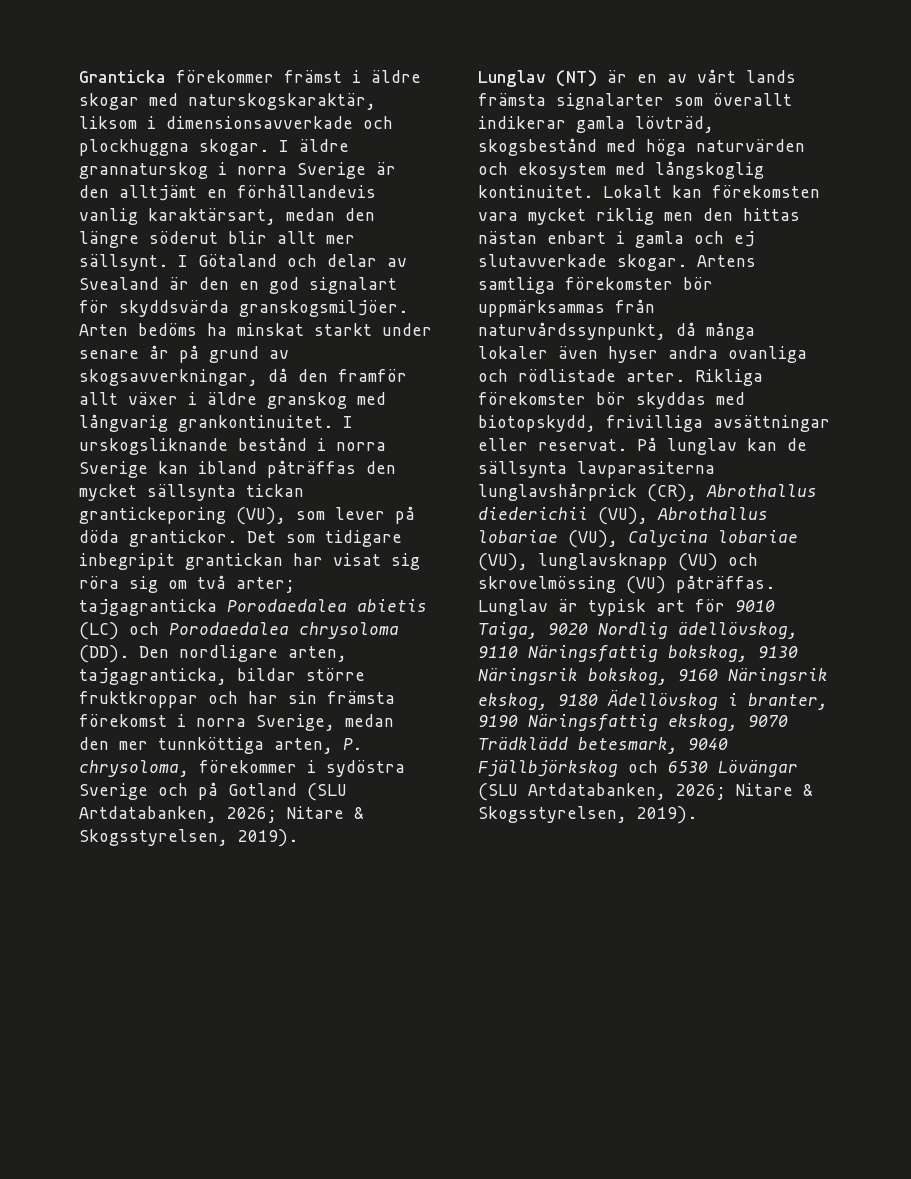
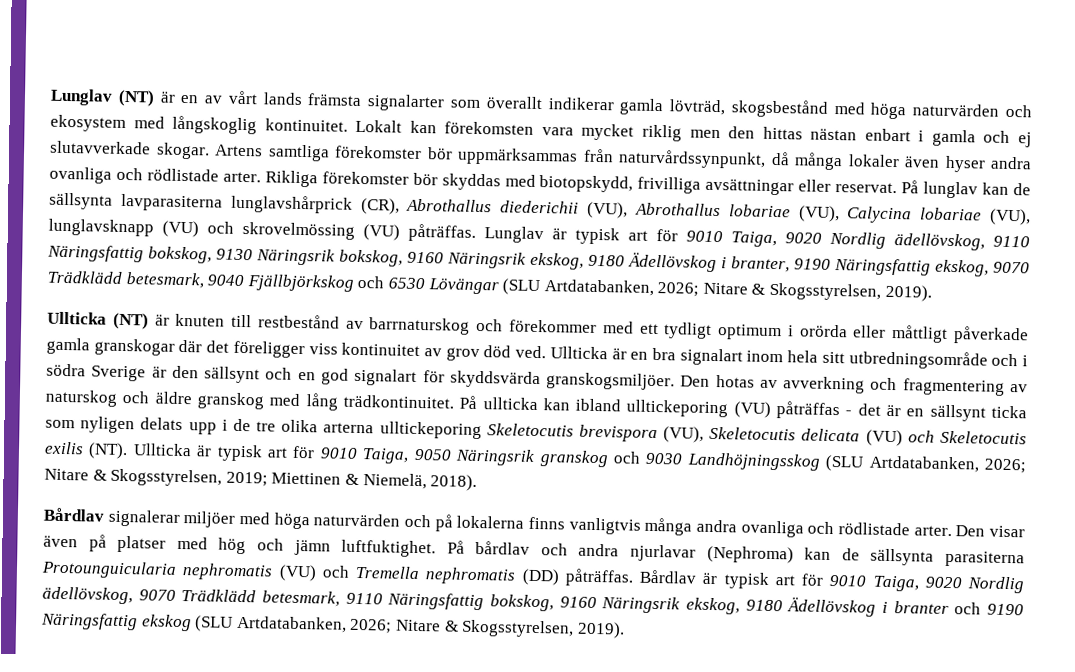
- Granticka förekommer främst i äldre skogar med naturskogskaraktär, liksom i dimensionsavverkade och plockhuggna skogar. I äldre grannaturskog i norra Sverige är den alltjämt en förhållandevis vanlig karaktärsart, medan den längre söderut blir allt mer sällsynt. I Götaland och delar av Svealand är den en god signalart för skyddsvärda granskogsmiljöer. Arten bedöms ha minskat starkt under senare år på grund av skogsavverkningar, då den framför allt växer i äldre granskog med långvarig grankontinuitet. I urskogsliknande bestånd i norra Sverige kan ibland påträffas den mycket sällsynta tickan grantickeporing (VU), som lever på döda grantickor. Det som tidigare inbegripit grantickan har visat sig röra sig om två arter; tajgagranticka Porodaedalea abietis (LC) och Porodaedalea chrysoloma (DD). Den nordligare arten, tajgagranticka, bildar större fruktkroppar och har sin främsta förekomst i norra Sverige, medan den mer tunnköttiga arten, P. chrysoloma, förekommer i sydöstra Sverige och på Gotland (SLU Artdatabanken, 2026; Nitare & Skogsstyrelsen, 2019).
+ Ullticka (NT) är knuten till restbestånd av barrnaturskog och förekommer med ett tydligt optimum i orörda eller måttligt påverkade gamla granskogar där det föreligger viss kontinuitet av grov död ved. Ullticka är en bra signalart inom hela sitt utbredningsområde och i södra Sverige är den sällsynt och en god signalart för skyddsvärda granskogsmiljöer. Den hotas av avverkning och fragmentering av naturskog och äldre granskog med lång trädkontinuitet. På ullticka kan ibland ulltickeporing (VU) påträffas - det är en sällsynt ticka som nyligen delats upp i de tre olika arterna ulltickeporing Skeletocutis brevispora (VU), Skeletocutis delicata (VU) och Skeletocutis exilis (NT). Ullticka är typisk art för 9010 Taiga, 9050 Näringsrik granskog och 9030 Landhöjningsskog (SLU Artdatabanken, 2026; Nitare & Skogsstyrelsen, 2019; Miettinen & Niemelä, 2018).
+ Bårdlav signalerar miljöer med höga naturvärden och på lokalerna finns vanligtvis många andra ovanliga och rödlistade arter. Den visar även på platser med hög och jämn luftfuktighet. På bårdlav och andra njurlavar (Nephroma) kan de sällsynta parasiterna Protounguicularia nephromatis (VU) och Tremella nephromatis (DD) påträffas. Bårdlav är typisk art för 9010 Taiga, 9020 Nordlig ädellövskog, 9070 Trädklädd betesmark, 9110 Näringsfattig bokskog, 9160 Näringsrik ekskog, 9180 Ädellövskog i branter och 9190 Näringsfattig ekskog (SLU Artdatabanken, 2026; Nitare & Skogsstyrelsen, 2019).

